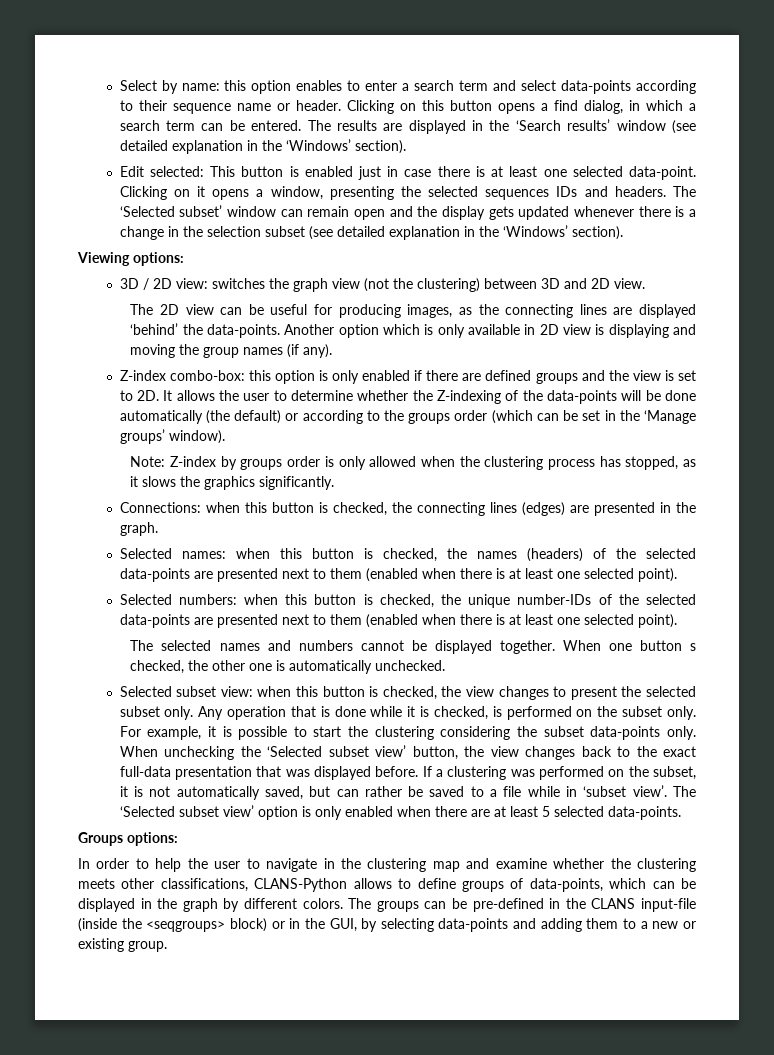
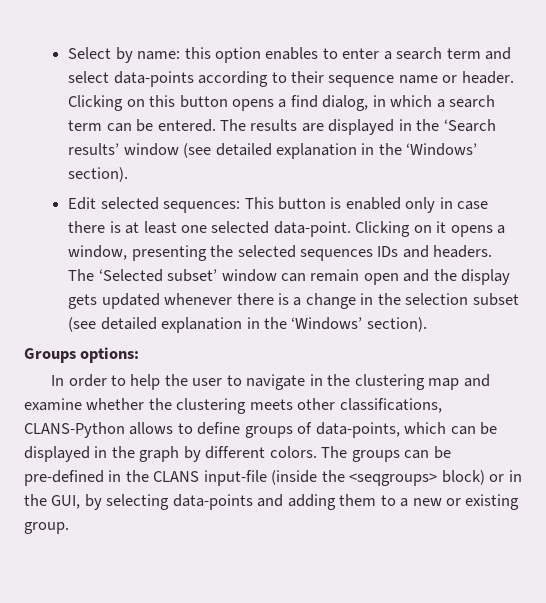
- Edit selected: This button is enabled just in case there is at least one selected data-point.
+ Edit selected sequences: This button is enabled only in case there is at least one selected data-point.
- Viewing options:
- 3D / 2D view: switches the graph view (not the clustering) between 3D and 2D view.
- The 2D view can be useful for producing images, as the connecting lines are displayed ‘behind’ the data-points. Another option which is only available in 2D view is displaying and moving the group names (if any).
- Z-index combo-box: this option is only enabled if there are defined groups and the view is set to 2D. It allows the user to determine whether the Z-indexing of the data-points will be done automatically (the default) or according to the groups order (which can be set in the ‘Manage groups’ window).
- Note: Z-index by groups order is only allowed when the clustering process has stopped, as it slows the graphics significantly.
- Connections: when this button is checked, the connecting lines (edges) are presented in the graph.
- Selected names: when this button is checked, the names (headers) of the selected data-points are presented next to them (enabled when there is at least one selected point).
- Selected numbers: when this button is checked, the unique number-IDs of the selected data-points are presented next to them (enabled when there is at least one selected point).
- The selected names and numbers cannot be displayed together. When one button s checked, the other one is automatically unchecked.
- Selected subset view: when this button is checked, the view changes to present the selected subset only. Any operation that is done while it is checked, is performed on the subset only. For example, it is possible to start the clustering considering the subset data-points only. When unchecking the ‘Selected subset view’ button, the view changes back to the exact full-data presentation that was displayed before. If a clustering was performed on the subset, it is not automatically saved, but can rather be saved to a file while in ‘subset view’. The ‘Selected subset view’ option is only enabled when there are at least 5 selected data-points.

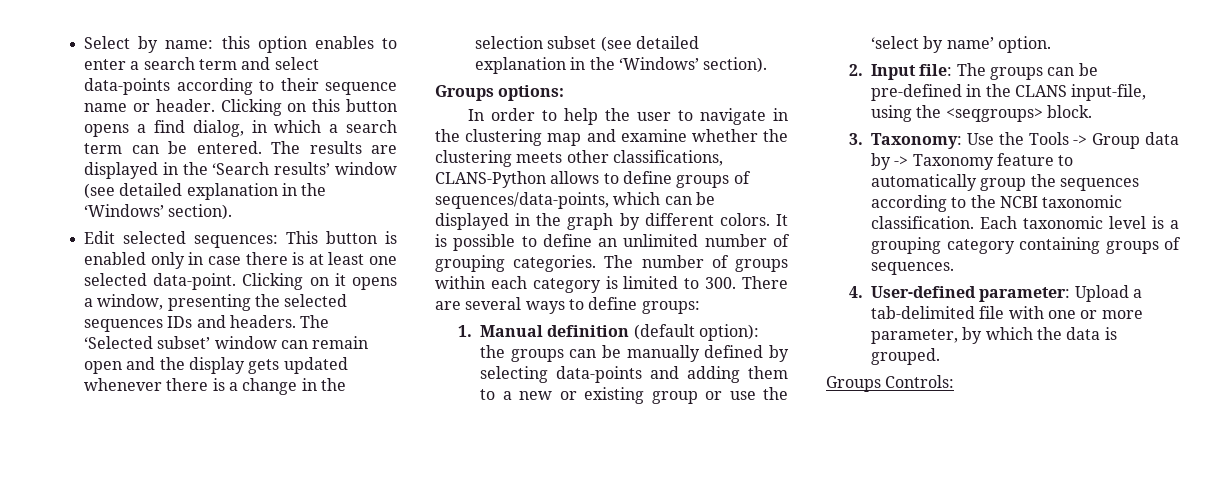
- In order to help the user to navigate in the clustering map and examine whether the clustering meets other classifications, CLANS-Python allows to define groups of data-points, which can be displayed in the graph by different colors.
+ In order to help the user to navigate in the clustering map and examine whether the clustering meets other classifications, CLANS-Python allows to define groups of sequences/data-points, which can be displayed in the graph by different colors.
- The groups can be pre-defined in the CLANS input-file (inside the <seqgroups> block) or in the GUI, by selecting data-points and adding them to a new or existing group.
+ It is possible to define an unlimited number of grouping categories. The number of groups within each category is limited to 300. There are several ways to define groups:
+ 1. Manual definition (default option): the groups can be manually defined by selecting data-points and adding them to a new or existing group or use the ‘select by name’ option.
+ 2. Input file: The groups can be pre-defined in the CLANS input-file, using the <seqgroups> block.
+ 3. Taxonomy: Use the Tools -> Group data by -> Taxonomy feature to automatically group the sequences according to the NCBI taxonomic classification. Each taxonomic level is a grouping category containing groups of sequences.
+ 4. User-defined parameter: Upload a tab-delimited file with one or more parameter, by which the data is grouped.
+ Groups Controls:

